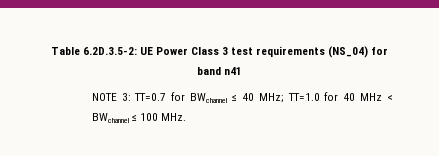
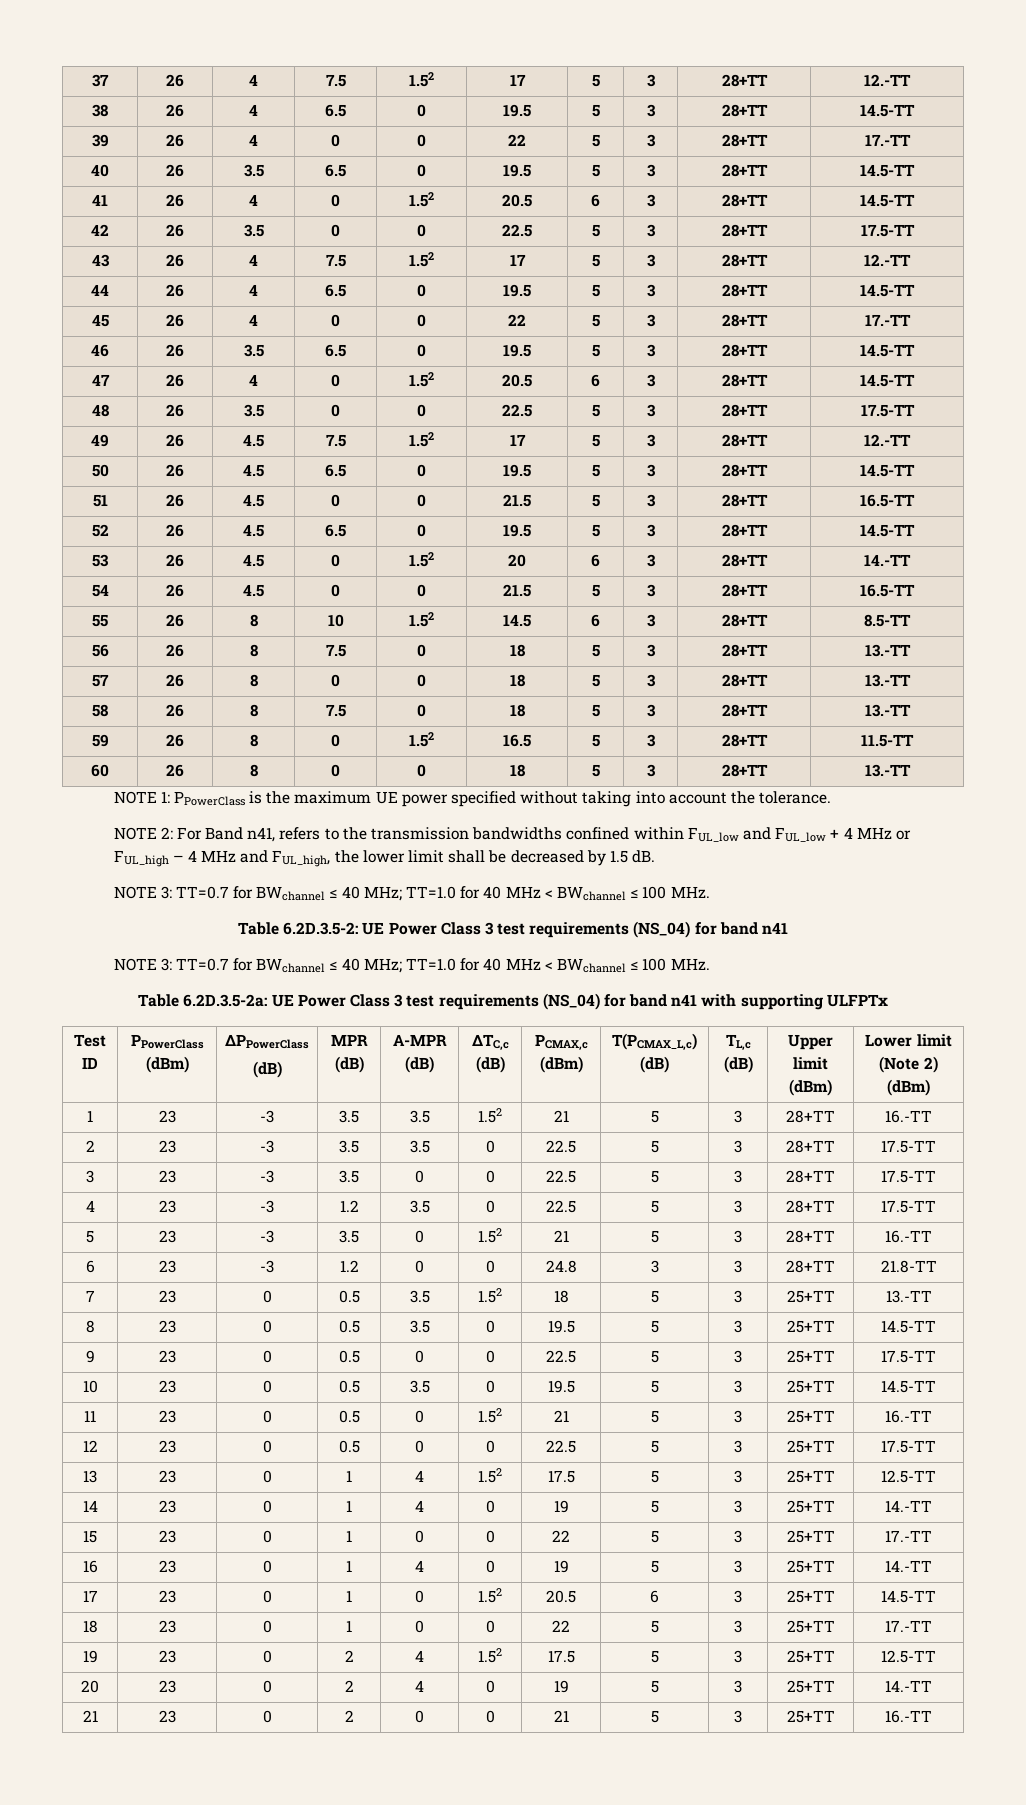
+ 37 | 26 | 4 | 7.5 | 1.52 | 17 | 5 | 3 | 28+TT | 12.-TT
+ 38 | 26 | 4 | 6.5 | 0 | 19.5 | 5 | 3 | 28+TT | 14.5-TT
+ 39 | 26 | 4 | 0 | 0 | 22 | 5 | 3 | 28+TT | 17.-TT
+ 40 | 26 | 3.5 | 6.5 | 0 | 19.5 | 5 | 3 | 28+TT | 14.5-TT
+ 41 | 26 | 4 | 0 | 1.52 | 20.5 | 6 | 3 | 28+TT | 14.5-TT
+ 42 | 26 | 3.5 | 0 | 0 | 22.5 | 5 | 3 | 28+TT | 17.5-TT
+ 43 | 26 | 4 | 7.5 | 1.52 | 17 | 5 | 3 | 28+TT | 12.-TT
+ 44 | 26 | 4 | 6.5 | 0 | 19.5 | 5 | 3 | 28+TT | 14.5-TT
+ 45 | 26 | 4 | 0 | 0 | 22 | 5 | 3 | 28+TT | 17.-TT
+ 46 | 26 | 3.5 | 6.5 | 0 | 19.5 | 5 | 3 | 28+TT | 14.5-TT
+ 47 | 26 | 4 | 0 | 1.52 | 20.5 | 6 | 3 | 28+TT | 14.5-TT
+ 48 | 26 | 3.5 | 0 | 0 | 22.5 | 5 | 3 | 28+TT | 17.5-TT
+ 49 | 26 | 4.5 | 7.5 | 1.52 | 17 | 5 | 3 | 28+TT | 12.-TT
+ 50 | 26 | 4.5 | 6.5 | 0 | 19.5 | 5 | 3 | 28+TT | 14.5-TT
+ 51 | 26 | 4.5 | 0 | 0 | 21.5 | 5 | 3 | 28+TT | 16.5-TT
+ 52 | 26 | 4.5 | 6.5 | 0 | 19.5 | 5 | 3 | 28+TT | 14.5-TT
+ 53 | 26 | 4.5 | 0 | 1.52 | 20 | 6 | 3 | 28+TT | 14.-TT
+ 54 | 26 | 4.5 | 0 | 0 | 21.5 | 5 | 3 | 28+TT | 16.5-TT
+ 55 | 26 | 8 | 10 | 1.52 | 14.5 | 6 | 3 | 28+TT | 8.5-TT
+ 56 | 26 | 8 | 7.5 | 0 | 18 | 5 | 3 | 28+TT | 13.-TT
+ 57 | 26 | 8 | 0 | 0 | 18 | 5 | 3 | 28+TT | 13.-TT
+ 58 | 26 | 8 | 7.5 | 0 | 18 | 5 | 3 | 28+TT | 13.-TT
+ 59 | 26 | 8 | 0 | 1.52 | 16.5 | 5 | 3 | 28+TT | 11.5-TT
+ 60 | 26 | 8 | 0 | 0 | 18 | 5 | 3 | 28+TT | 13.-TT
+ NOTE 1: PPowerClass is the maximum UE power specified without taking into account the tolerance.
+ NOTE 2: For Band n41, refers to the transmission bandwidths confined within FUL_low and FUL_low + 4 MHz or FUL_high – 4 MHz and FUL_high, the lower limit shall be decreased by 1.5 dB.
+ NOTE 3: TT=0.7 for BWchannel ≤ 40 MHz; TT=1.0 for 40 MHz < BWchannel ≤ 100 MHz.
+ Table 6.2D.3.5-2a: UE Power Class 3 test requirements (NS_04) for band n41 with supporting ULFPTx
+ Test ID | PPowerClass (dBm) | ΔPPowerClass
+ (dB) | MPR (dB) | A-MPR (dB) | ΔTC,c (dB) | PCMAX,c (dBm) | T(PCMAX_L,c) (dB) | TL,c (dB) | Upper limit (dBm) | Lower limit (Note 2) (dBm)
+ 1 | 23 | -3 | 3.5 | 3.5 | 1.52 | 21 | 5 | 3 | 28+TT | 16.-TT
+ 2 | 23 | -3 | 3.5 | 3.5 | 0 | 22.5 | 5 | 3 | 28+TT | 17.5-TT
+ 3 | 23 | -3 | 3.5 | 0 | 0 | 22.5 | 5 | 3 | 28+TT | 17.5-TT
+ 4 | 23 | -3 | 1.2 | 3.5 | 0 | 22.5 | 5 | 3 | 28+TT | 17.5-TT
+ 5 | 23 | -3 | 3.5 | 0 | 1.52 | 21 | 5 | 3 | 28+TT | 16.-TT
+ 6 | 23 | -3 | 1.2 | 0 | 0 | 24.8 | 3 | 3 | 28+TT | 21.8-TT
+ 7 | 23 | 0 | 0.5 | 3.5 | 1.52 | 18 | 5 | 3 | 25+TT | 13.-TT
+ 8 | 23 | 0 | 0.5 | 3.5 | 0 | 19.5 | 5 | 3 | 25+TT | 14.5-TT
+ 9 | 23 | 0 | 0.5 | 0 | 0 | 22.5 | 5 | 3 | 25+TT | 17.5-TT
+ 10 | 23 | 0 | 0.5 | 3.5 | 0 | 19.5 | 5 | 3 | 25+TT | 14.5-TT
+ 11 | 23 | 0 | 0.5 | 0 | 1.52 | 21 | 5 | 3 | 25+TT | 16.-TT
+ 12 | 23 | 0 | 0.5 | 0 | 0 | 22.5 | 5 | 3 | 25+TT | 17.5-TT
+ 13 | 23 | 0 | 1 | 4 | 1.52 | 17.5 | 5 | 3 | 25+TT | 12.5-TT
+ 14 | 23 | 0 | 1 | 4 | 0 | 19 | 5 | 3 | 25+TT | 14.-TT
+ 15 | 23 | 0 | 1 | 0 | 0 | 22 | 5 | 3 | 25+TT | 17.-TT
+ 16 | 23 | 0 | 1 | 4 | 0 | 19 | 5 | 3 | 25+TT | 14.-TT
+ 17 | 23 | 0 | 1 | 0 | 1.52 | 20.5 | 6 | 3 | 25+TT | 14.5-TT
+ 18 | 23 | 0 | 1 | 0 | 0 | 22 | 5 | 3 | 25+TT | 17.-TT
+ 19 | 23 | 0 | 2 | 4 | 1.52 | 17.5 | 5 | 3 | 25+TT | 12.5-TT
+ 20 | 23 | 0 | 2 | 4 | 0 | 19 | 5 | 3 | 25+TT | 14.-TT
+ 21 | 23 | 0 | 2 | 0 | 0 | 21 | 5 | 3 | 25+TT | 16.-TT

